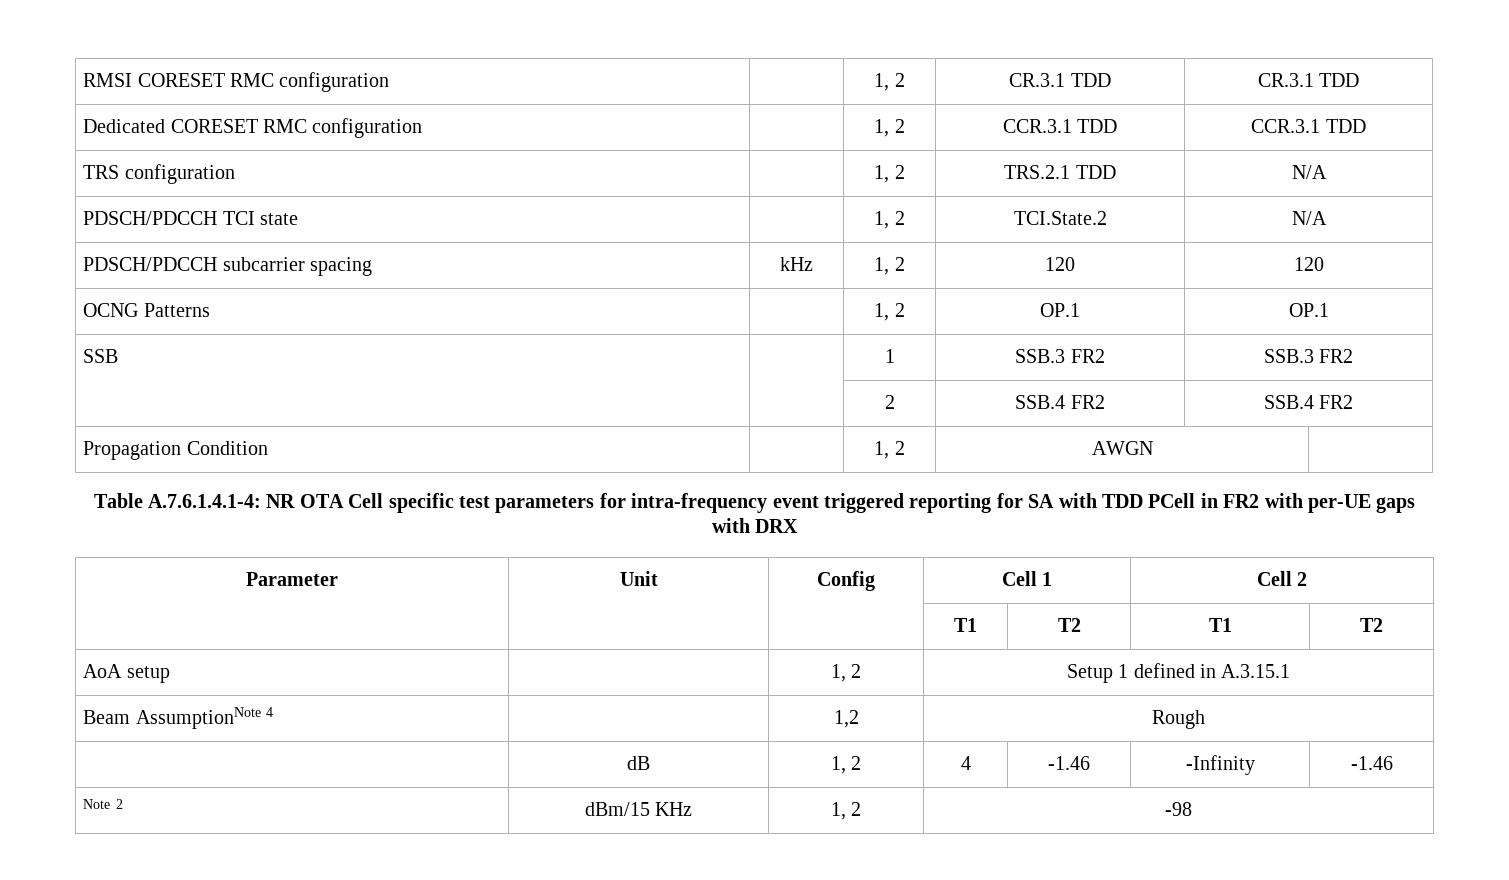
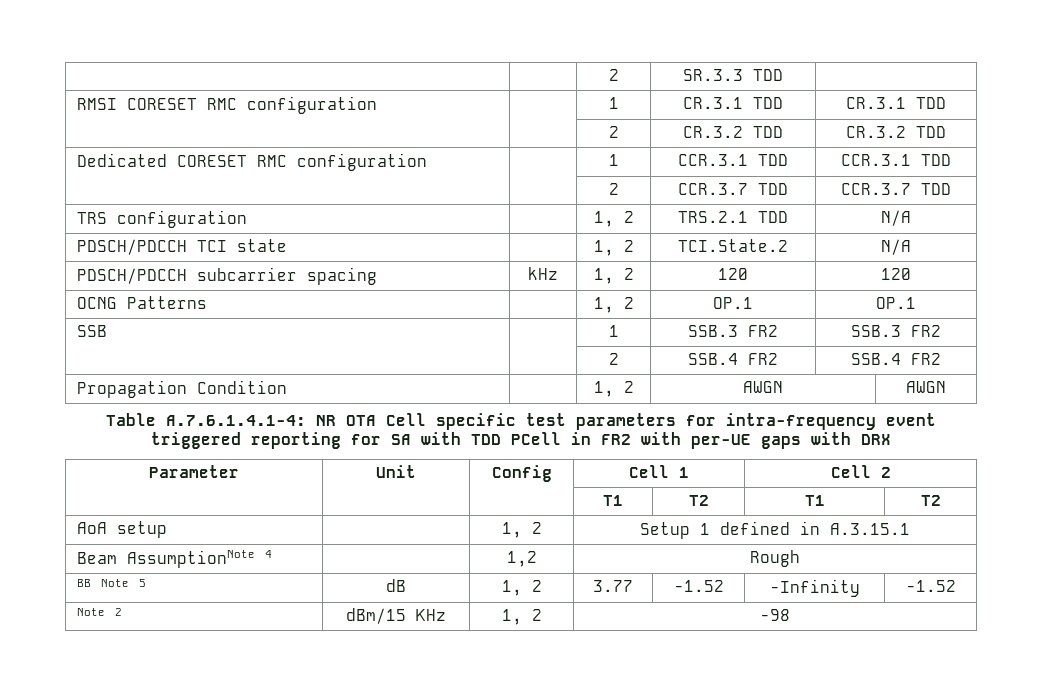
+ | | 2 | SR.3.3 TDD |
- RMSI CORESET RMC configuration | | 1, 2 | CR.3.1 TDD | CR.3.1 TDD
+ RMSI CORESET RMC configuration | | 1 | CR.3.1 TDD | CR.3.1 TDD
+ | | 2 | CR.3.2 TDD | CR.3.2 TDD
- Dedicated CORESET RMC configuration | | 1, 2 | CCR.3.1 TDD | CCR.3.1 TDD
+ Dedicated CORESET RMC configuration | | 1 | CCR.3.1 TDD | CCR.3.1 TDD
+ | | 2 | CCR.3.7 TDD | CCR.3.7 TDD
- Propagation Condition | | 1, 2 | AWGN |
+ Propagation Condition | | 1, 2 | AWGN | AWGN
- | dB | 1, 2 | 4 | -1.46 | -Infinity | -1.46
+ BB Note 5 | dB | 1, 2 | 3.77 | -1.52 | -Infinity | -1.52

